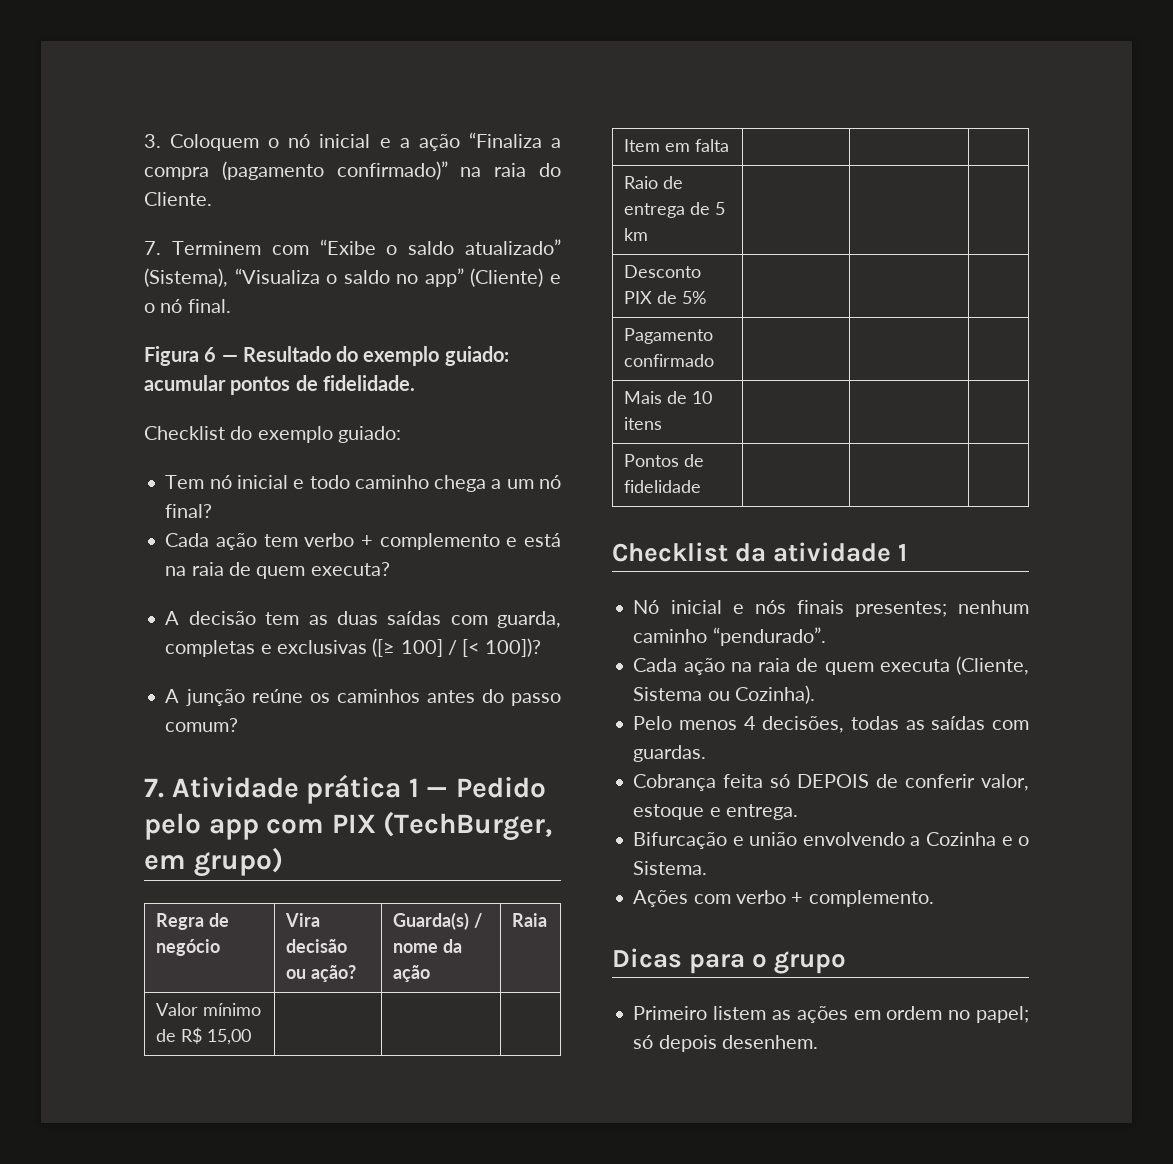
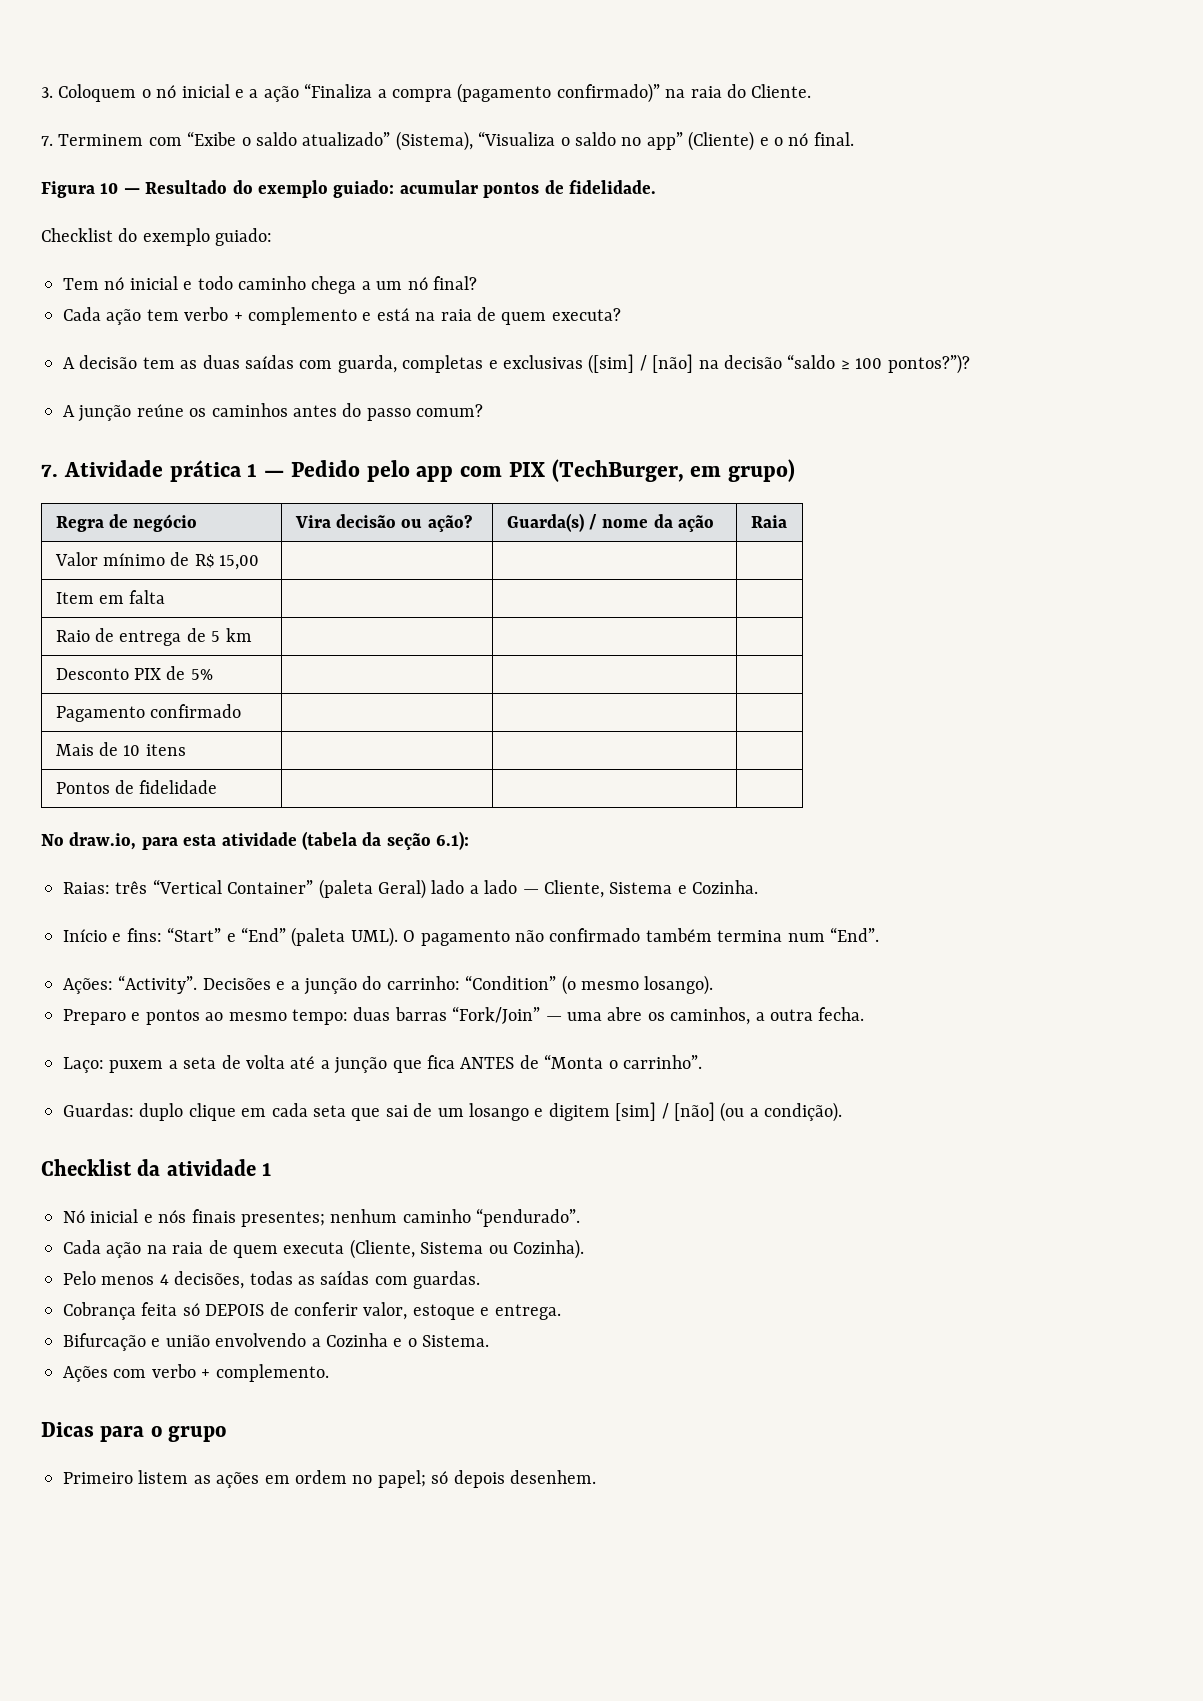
- Figura 6 — Resultado do exemplo guiado: acumular pontos de fidelidade.
+ Figura 10 — Resultado do exemplo guiado: acumular pontos de fidelidade.
- A decisão tem as duas saídas com guarda, completas e exclusivas ([≥ 100] / [< 100])?
+ A decisão tem as duas saídas com guarda, completas e exclusivas ([sim] / [não] na decisão “saldo ≥ 100 pontos?”)?
+ No draw.io, para esta atividade (tabela da seção 6.1):
+ Raias: três “Vertical Container” (paleta Geral) lado a lado — Cliente, Sistema e Cozinha.
+ Início e fins: “Start” e “End” (paleta UML). O pagamento não confirmado também termina num “End”.
+ Ações: “Activity”. Decisões e a junção do carrinho: “Condition” (o mesmo losango).
+ Preparo e pontos ao mesmo tempo: duas barras “Fork/Join” — uma abre os caminhos, a outra fecha.
+ Laço: puxem a seta de volta até a junção que fica ANTES de “Monta o carrinho”.
+ Guardas: duplo clique em cada seta que sai de um losango e digitem [sim] / [não] (ou a condição).

